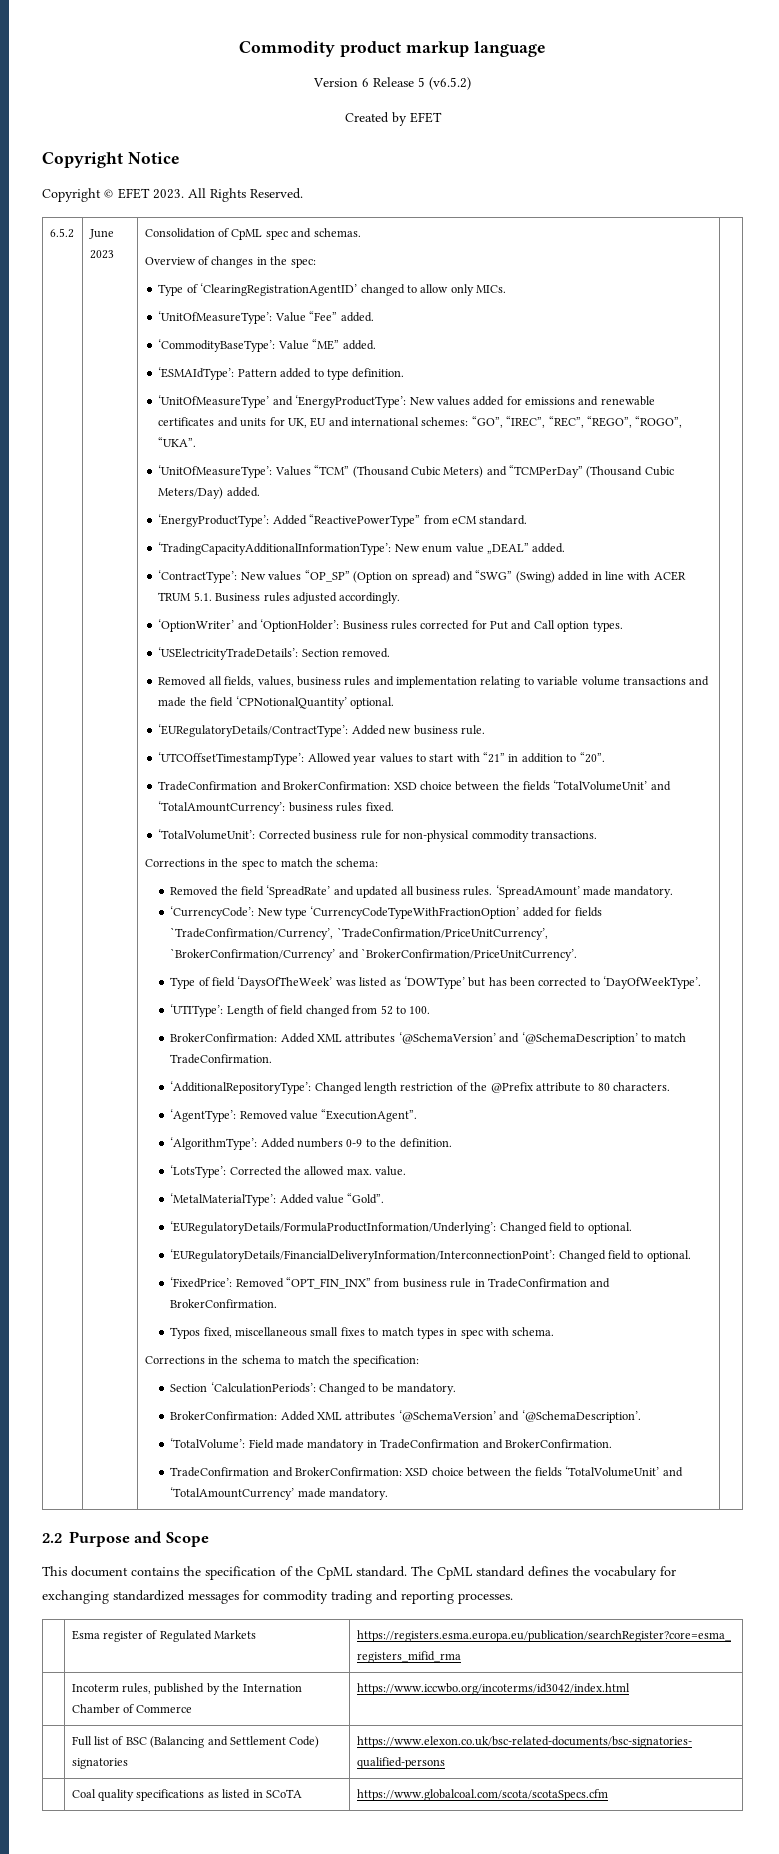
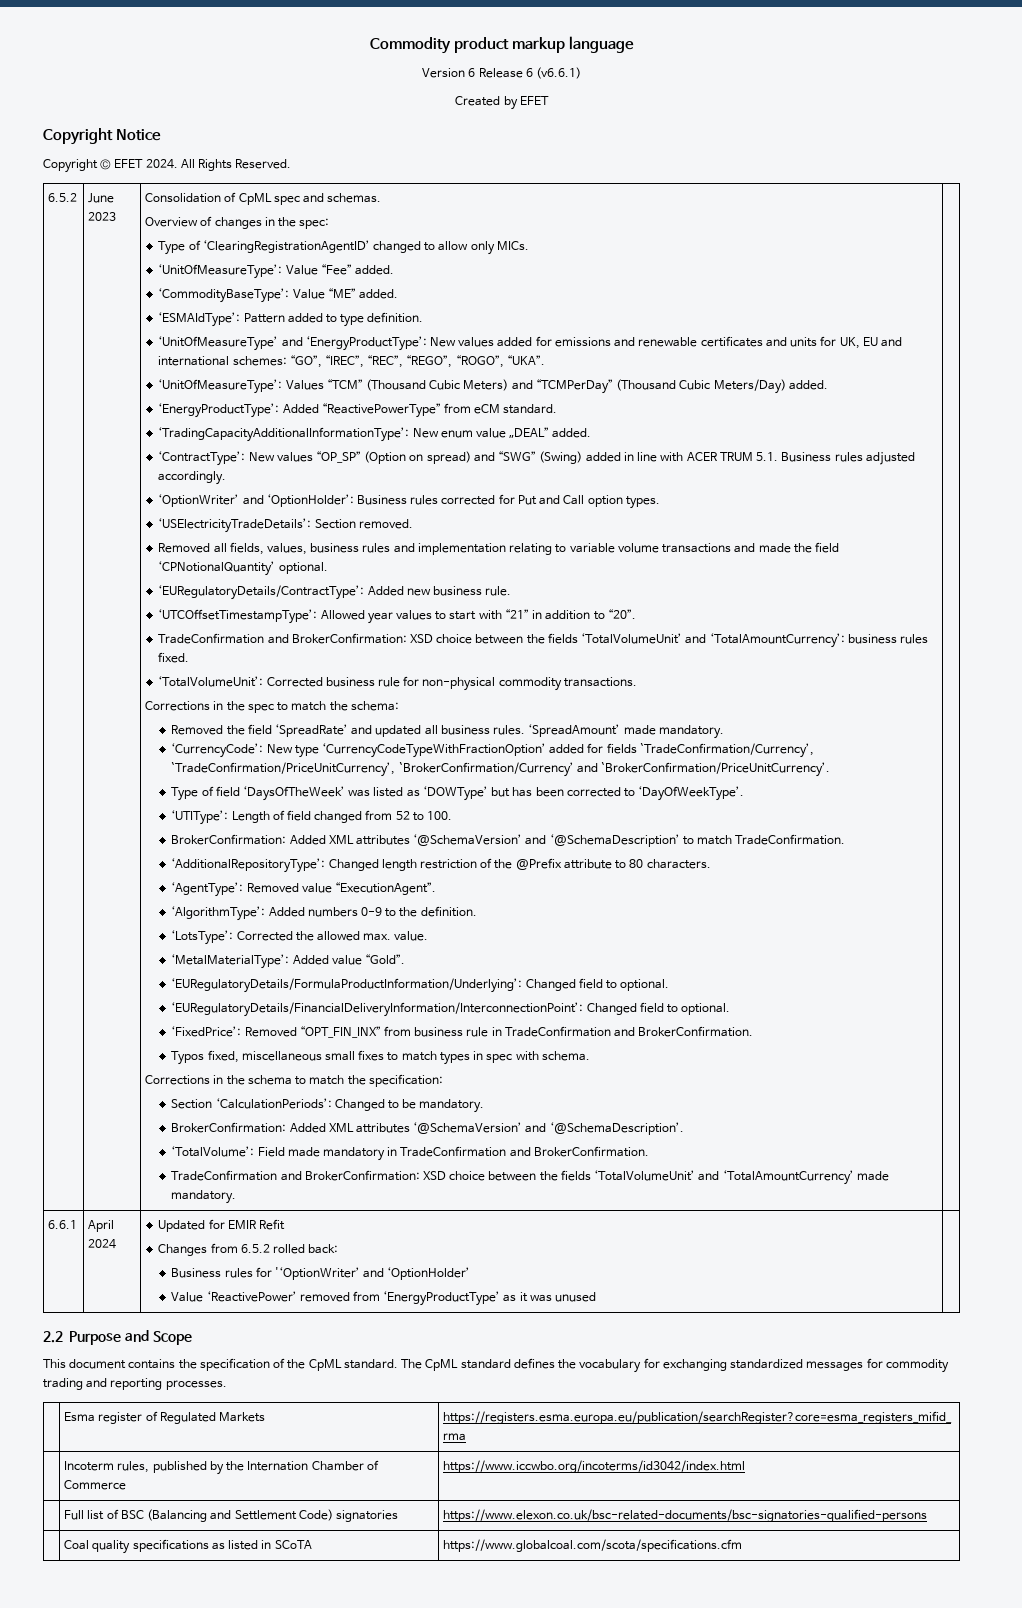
- Version 6 Release 5 (v6.5.2)
+ Version 6 Release 6 (v6.6.1)
- Copyright © EFET 2023.
+ Copyright © EFET 2024.
+ 6.6.1 | April 2024 | Updated for EMIR Refit
+ Changes from 6.5.2 rolled back:
+ Business rules for '‘OptionWriter’ and ‘OptionHolder’
+ Value ‘ReactivePower’ removed from ‘EnergyProductType’ as it was unused |
- | Coal quality specifications as listed in SCoTA | https://www.globalcoal.com/scota/scotaSpecs.cfm
+ | Coal quality specifications as listed in SCoTA | https://www.globalcoal.com/scota/specifications.cfm

